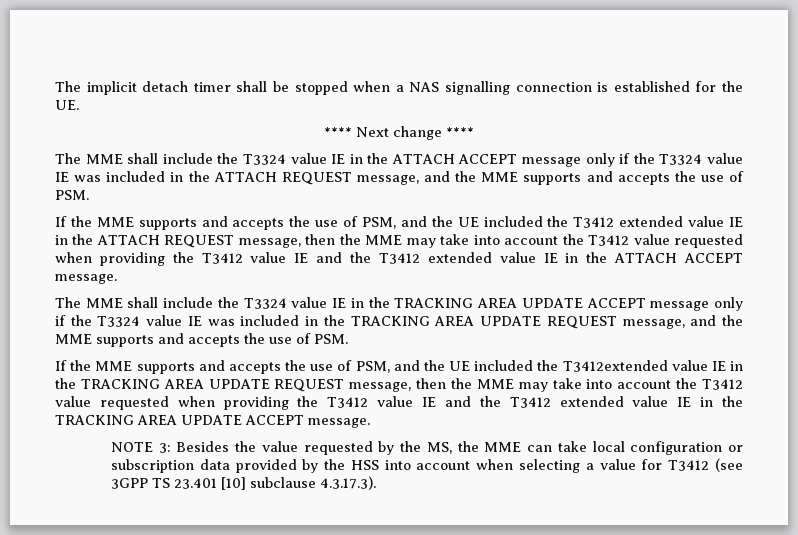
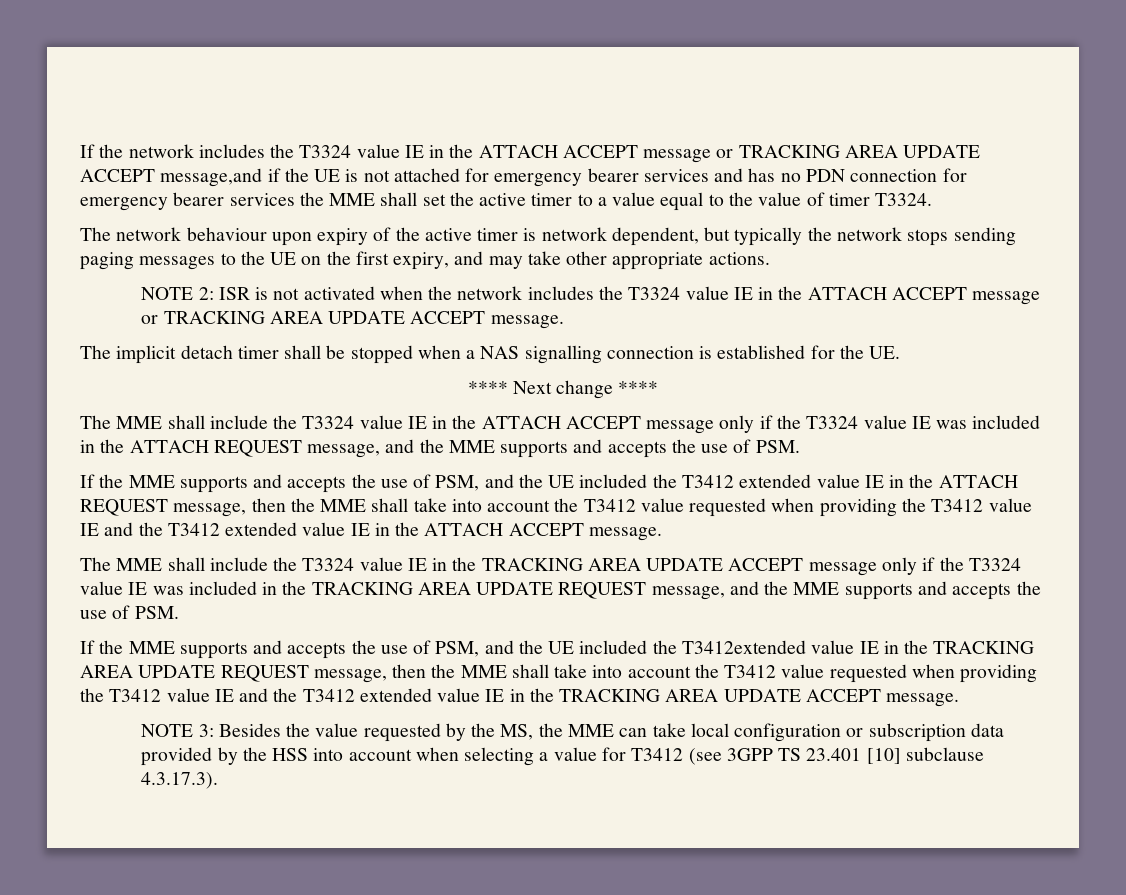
+ If the network includes the T3324 value IE in the ATTACH ACCEPT message or TRACKING AREA UPDATE ACCEPT message,and if the UE is not attached for emergency bearer services and has no PDN connection for emergency bearer services the MME shall set the active timer to a value equal to the value of timer T3324.
+ The network behaviour upon expiry of the active timer is network dependent, but typically the network stops sending paging messages to the UE on the first expiry, and may take other appropriate actions.
+ NOTE 2: ISR is not activated when the network includes the T3324 value IE in the ATTACH ACCEPT message or TRACKING AREA UPDATE ACCEPT message.
- If the MME supports and accepts the use of PSM, and the UE included the T3412 extended value IE in the ATTACH REQUEST message, then the MME may take into account the T3412 value requested when providing the T3412 value IE and the T3412 extended value IE in the ATTACH ACCEPT message.
+ If the MME supports and accepts the use of PSM, and the UE included the T3412 extended value IE in the ATTACH REQUEST message, then the MME shall take into account the T3412 value requested when providing the T3412 value IE and the T3412 extended value IE in the ATTACH ACCEPT message.
- If the MME supports and accepts the use of PSM, and the UE included the T3412extended value IE in the TRACKING AREA UPDATE REQUEST message, then the MME may take into account the T3412 value requested when providing the T3412 value IE and the T3412 extended value IE in the TRACKING AREA UPDATE ACCEPT message.
+ If the MME supports and accepts the use of PSM, and the UE included the T3412extended value IE in the TRACKING AREA UPDATE REQUEST message, then the MME shall take into account the T3412 value requested when providing the T3412 value IE and the T3412 extended value IE in the TRACKING AREA UPDATE ACCEPT message.

